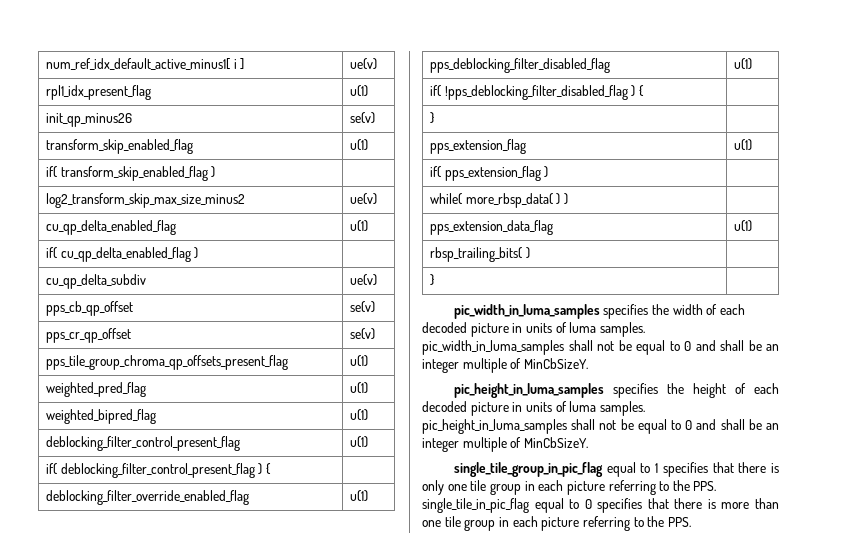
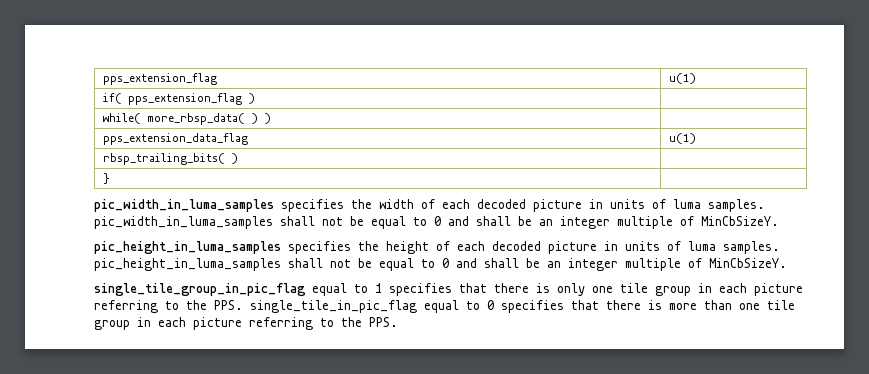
- num_ref_idx_default_active_minus1[ i ] | ue(v)
- rpl1_idx_present_flag | u(1)
- init_qp_minus26 | se(v)
- transform_skip_enabled_flag | u(1)
- if( transform_skip_enabled_flag ) |
- log2_transform_skip_max_size_minus2 | ue(v)
- cu_qp_delta_enabled_flag | u(1)
- if( cu_qp_delta_enabled_flag ) |
- cu_qp_delta_subdiv | ue(v)
- pps_cb_qp_offset | se(v)
- pps_cr_qp_offset | se(v)
- pps_tile_group_chroma_qp_offsets_present_flag | u(1)
- weighted_pred_flag | u(1)
- weighted_bipred_flag | u(1)
- deblocking_filter_control_present_flag | u(1)
- if( deblocking_filter_control_present_flag ) { |
- deblocking_filter_override_enabled_flag | u(1)
- pps_deblocking_filter_disabled_flag | u(1)
- if( !pps_deblocking_filter_disabled_flag ) { |
- } |

